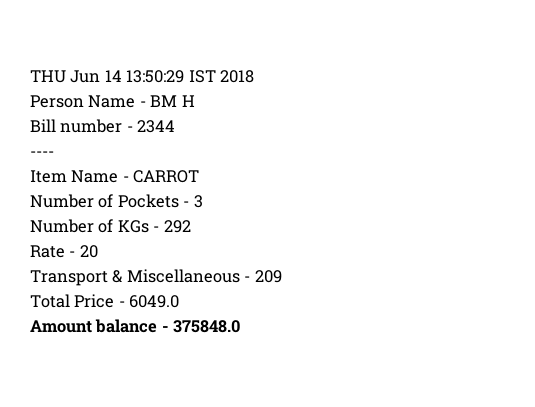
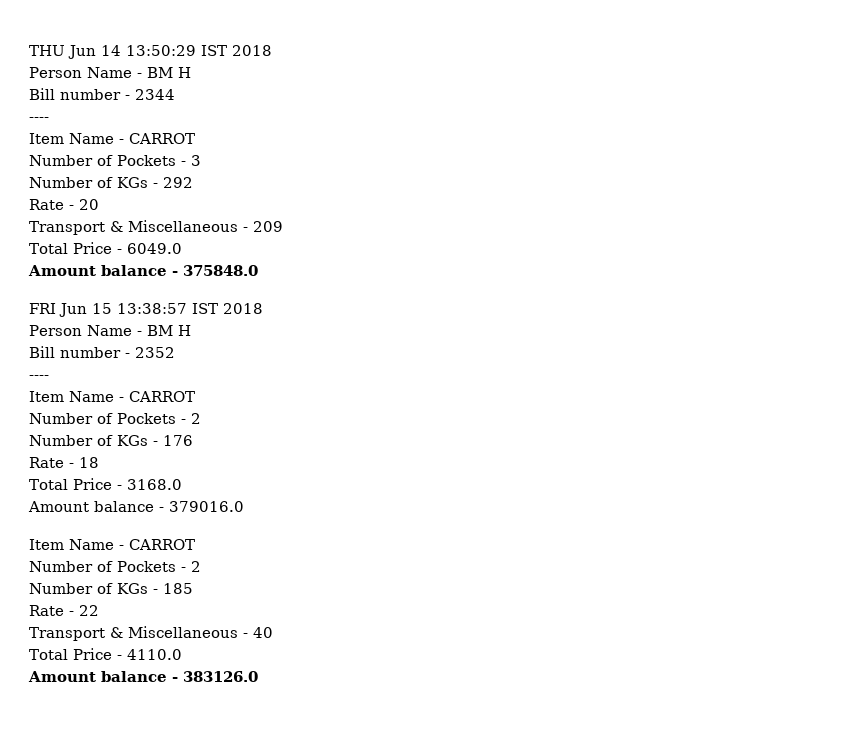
+ FRI Jun 15 13:38:57 IST 2018
+ Person Name - BM H
+ Bill number - 2352
+ ----
+ Item Name - CARROT
+ Number of Pockets - 2
+ Number of KGs - 176
+ Rate - 18
+ Total Price - 3168.0
+ Amount balance - 379016.0
+ Item Name - CARROT
+ Number of Pockets - 2
+ Number of KGs - 185
+ Rate - 22
+ Transport & Miscellaneous - 40
+ Total Price - 4110.0
+ Amount balance - 383126.0

